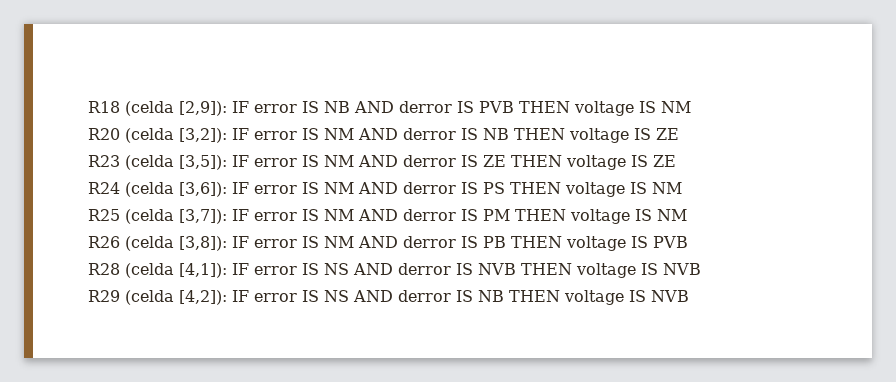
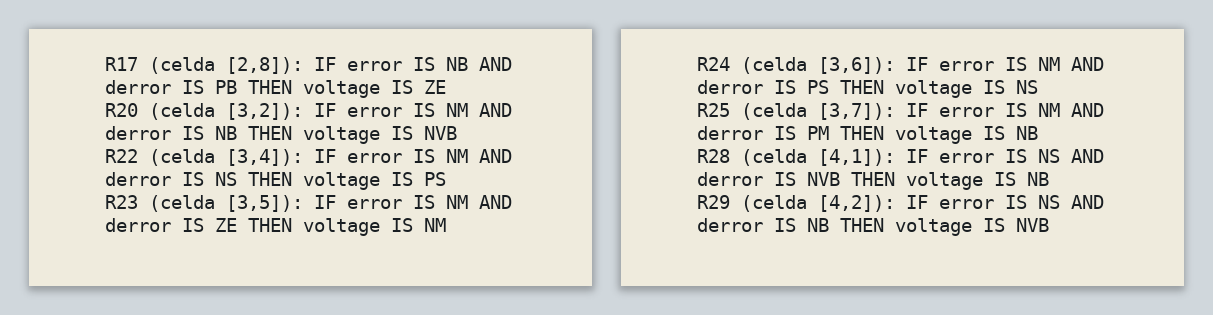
- R18 (celda [2,9]): IF error IS NB AND derror IS PVB THEN voltage IS NM
+ R17 (celda [2,8]): IF error IS NB AND derror IS PB THEN voltage IS ZE
- R20 (celda [3,2]): IF error IS NM AND derror IS NB THEN voltage IS ZE
+ R20 (celda [3,2]): IF error IS NM AND derror IS NB THEN voltage IS NVB
+ R22 (celda [3,4]): IF error IS NM AND derror IS NS THEN voltage IS PS
- R23 (celda [3,5]): IF error IS NM AND derror IS ZE THEN voltage IS ZE
+ R23 (celda [3,5]): IF error IS NM AND derror IS ZE THEN voltage IS NM
- R24 (celda [3,6]): IF error IS NM AND derror IS PS THEN voltage IS NM
+ R24 (celda [3,6]): IF error IS NM AND derror IS PS THEN voltage IS NS
- R25 (celda [3,7]): IF error IS NM AND derror IS PM THEN voltage IS NM
- R26 (celda [3,8]): IF error IS NM AND derror IS PB THEN voltage IS PVB
+ R25 (celda [3,7]): IF error IS NM AND derror IS PM THEN voltage IS NB
- R28 (celda [4,1]): IF error IS NS AND derror IS NVB THEN voltage IS NVB
+ R28 (celda [4,1]): IF error IS NS AND derror IS NVB THEN voltage IS NB

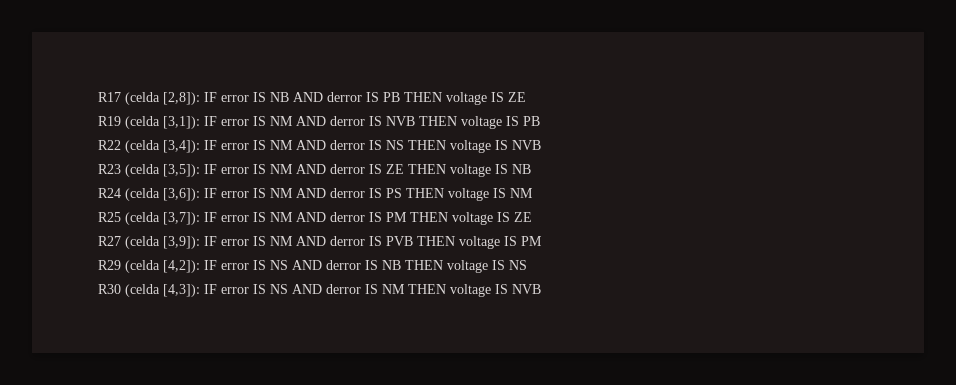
- R20 (celda [3,2]): IF error IS NM AND derror IS NB THEN voltage IS NVB
+ R19 (celda [3,1]): IF error IS NM AND derror IS NVB THEN voltage IS PB
- R22 (celda [3,4]): IF error IS NM AND derror IS NS THEN voltage IS PS
+ R22 (celda [3,4]): IF error IS NM AND derror IS NS THEN voltage IS NVB
- R23 (celda [3,5]): IF error IS NM AND derror IS ZE THEN voltage IS NM
+ R23 (celda [3,5]): IF error IS NM AND derror IS ZE THEN voltage IS NB
- R24 (celda [3,6]): IF error IS NM AND derror IS PS THEN voltage IS NS
+ R24 (celda [3,6]): IF error IS NM AND derror IS PS THEN voltage IS NM
- R25 (celda [3,7]): IF error IS NM AND derror IS PM THEN voltage IS NB
- R28 (celda [4,1]): IF error IS NS AND derror IS NVB THEN voltage IS NB
+ R25 (celda [3,7]): IF error IS NM AND derror IS PM THEN voltage IS ZE
+ R27 (celda [3,9]): IF error IS NM AND derror IS PVB THEN voltage IS PM
- R29 (celda [4,2]): IF error IS NS AND derror IS NB THEN voltage IS NVB
+ R29 (celda [4,2]): IF error IS NS AND derror IS NB THEN voltage IS NS
+ R30 (celda [4,3]): IF error IS NS AND derror IS NM THEN voltage IS NVB

